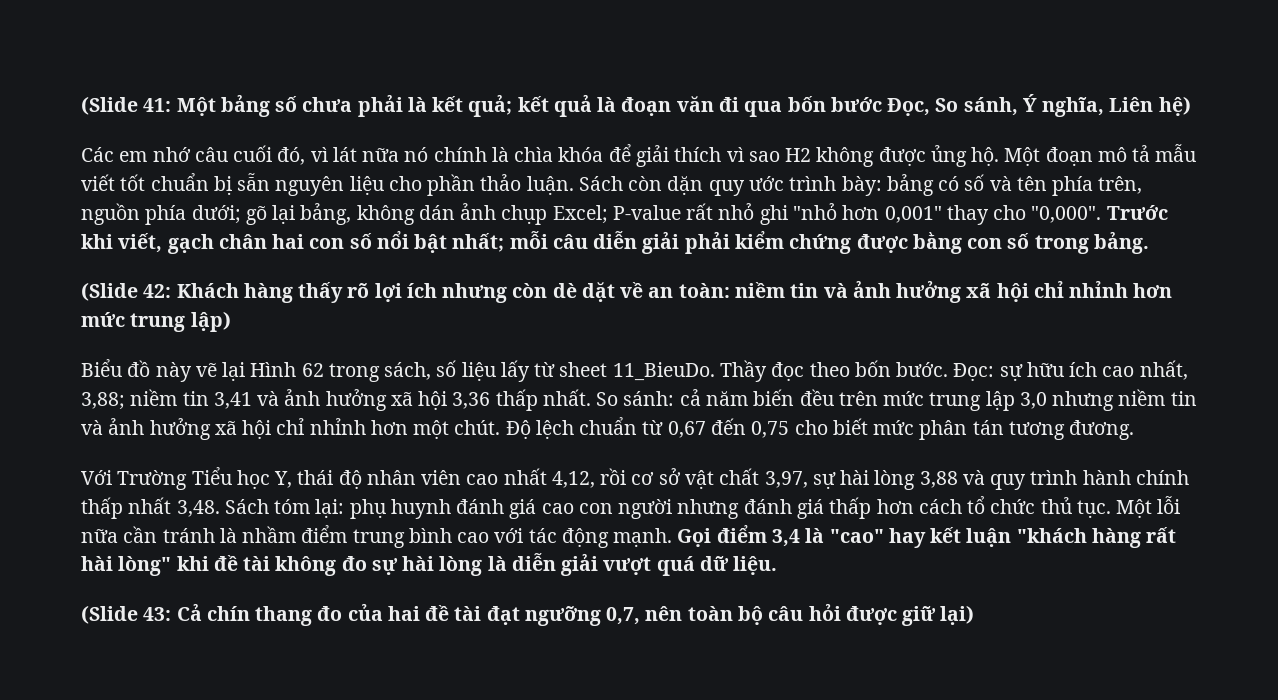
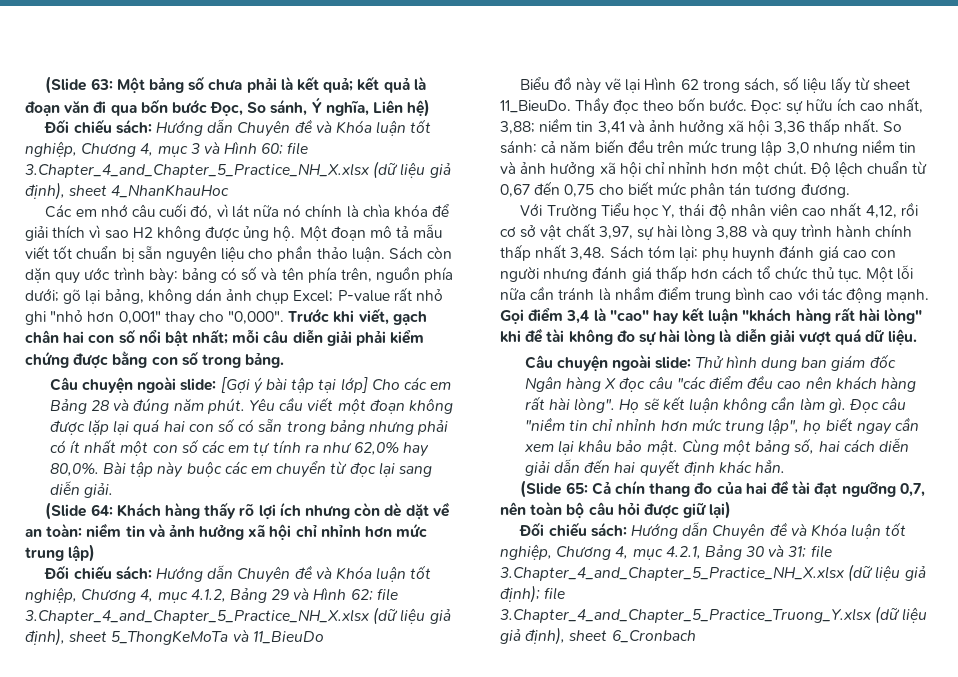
- (Slide 41: Một bảng số chưa phải là kết quả; kết quả là đoạn văn đi qua bốn bước Đọc, So sánh, Ý nghĩa, Liên hệ)
+ (Slide 63: Một bảng số chưa phải là kết quả; kết quả là đoạn văn đi qua bốn bước Đọc, So sánh, Ý nghĩa, Liên hệ)
+ Đối chiếu sách: Hướng dẫn Chuyên đề và Khóa luận tốt nghiệp, Chương 4, mục 3 và Hình 60; file 3.Chapter_4_and_Chapter_5_Practice_NH_X.xlsx (dữ liệu giả định), sheet 4_NhanKhauHoc
- (Slide 42: Khách hàng thấy rõ lợi ích nhưng còn dè dặt về an toàn: niềm tin và ảnh hưởng xã hội chỉ nhỉnh hơn mức trung lập)
+ Câu chuyện ngoài slide: [Gợi ý bài tập tại lớp] Cho các em Bảng 28 và đúng năm phút. Yêu cầu viết một đoạn không được lặp lại quá hai con số có sẵn trong bảng nhưng phải có ít nhất một con số các em tự tính ra như 62,0% hay 80,0%. Bài tập này buộc các em chuyển từ đọc lại sang diễn giải.
+ (Slide 64: Khách hàng thấy rõ lợi ích nhưng còn dè dặt về an toàn: niềm tin và ảnh hưởng xã hội chỉ nhỉnh hơn mức trung lập)
+ Đối chiếu sách: Hướng dẫn Chuyên đề và Khóa luận tốt nghiệp, Chương 4, mục 4.1.2, Bảng 29 và Hình 62; file 3.Chapter_4_and_Chapter_5_Practice_NH_X.xlsx (dữ liệu giả định), sheet 5_ThongKeMoTa và 11_BieuDo
- (Slide 43: Cả chín thang đo của hai đề tài đạt ngưỡng 0,7, nên toàn bộ câu hỏi được giữ lại)
+ Câu chuyện ngoài slide: Thử hình dung ban giám đốc Ngân hàng X đọc câu "các điểm đều cao nên khách hàng rất hài lòng". Họ sẽ kết luận không cần làm gì. Đọc câu "niềm tin chỉ nhỉnh hơn mức trung lập", họ biết ngay cần xem lại khâu bảo mật. Cùng một bảng số, hai cách diễn giải dẫn đến hai quyết định khác hẳn.
+ (Slide 65: Cả chín thang đo của hai đề tài đạt ngưỡng 0,7, nên toàn bộ câu hỏi được giữ lại)
+ Đối chiếu sách: Hướng dẫn Chuyên đề và Khóa luận tốt nghiệp, Chương 4, mục 4.2.1, Bảng 30 và 31; file 3.Chapter_4_and_Chapter_5_Practice_NH_X.xlsx (dữ liệu giả định); file 3.Chapter_4_and_Chapter_5_Practice_Truong_Y.xlsx (dữ liệu giả định), sheet 6_Cronbach

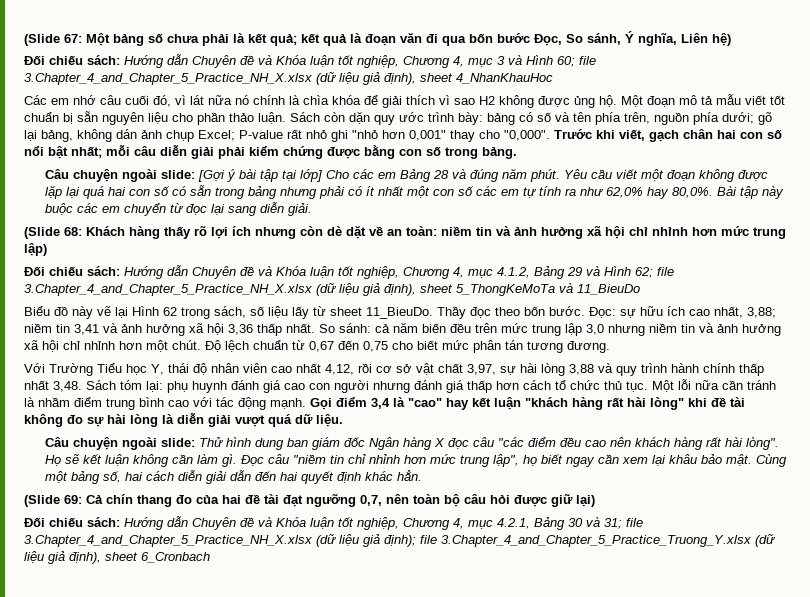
- (Slide 63: Một bảng số chưa phải là kết quả; kết quả là đoạn văn đi qua bốn bước Đọc, So sánh, Ý nghĩa, Liên hệ)
+ (Slide 67: Một bảng số chưa phải là kết quả; kết quả là đoạn văn đi qua bốn bước Đọc, So sánh, Ý nghĩa, Liên hệ)
- (Slide 64: Khách hàng thấy rõ lợi ích nhưng còn dè dặt về an toàn: niềm tin và ảnh hưởng xã hội chỉ nhỉnh hơn mức trung lập)
+ (Slide 68: Khách hàng thấy rõ lợi ích nhưng còn dè dặt về an toàn: niềm tin và ảnh hưởng xã hội chỉ nhỉnh hơn mức trung lập)
- (Slide 65: Cả chín thang đo của hai đề tài đạt ngưỡng 0,7, nên toàn bộ câu hỏi được giữ lại)
+ (Slide 69: Cả chín thang đo của hai đề tài đạt ngưỡng 0,7, nên toàn bộ câu hỏi được giữ lại)

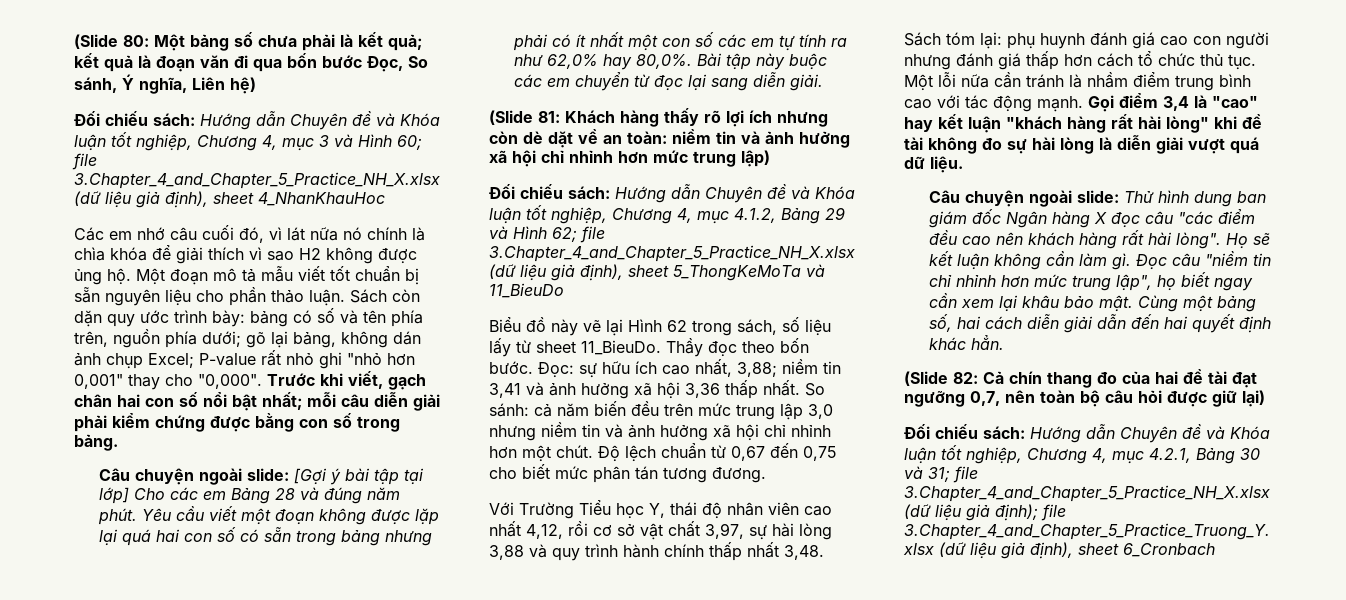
- (Slide 67: Một bảng số chưa phải là kết quả; kết quả là đoạn văn đi qua bốn bước Đọc, So sánh, Ý nghĩa, Liên hệ)
+ (Slide 80: Một bảng số chưa phải là kết quả; kết quả là đoạn văn đi qua bốn bước Đọc, So sánh, Ý nghĩa, Liên hệ)
- (Slide 68: Khách hàng thấy rõ lợi ích nhưng còn dè dặt về an toàn: niềm tin và ảnh hưởng xã hội chỉ nhỉnh hơn mức trung lập)
+ (Slide 81: Khách hàng thấy rõ lợi ích nhưng còn dè dặt về an toàn: niềm tin và ảnh hưởng xã hội chỉ nhỉnh hơn mức trung lập)
- (Slide 69: Cả chín thang đo của hai đề tài đạt ngưỡng 0,7, nên toàn bộ câu hỏi được giữ lại)
+ (Slide 82: Cả chín thang đo của hai đề tài đạt ngưỡng 0,7, nên toàn bộ câu hỏi được giữ lại)

